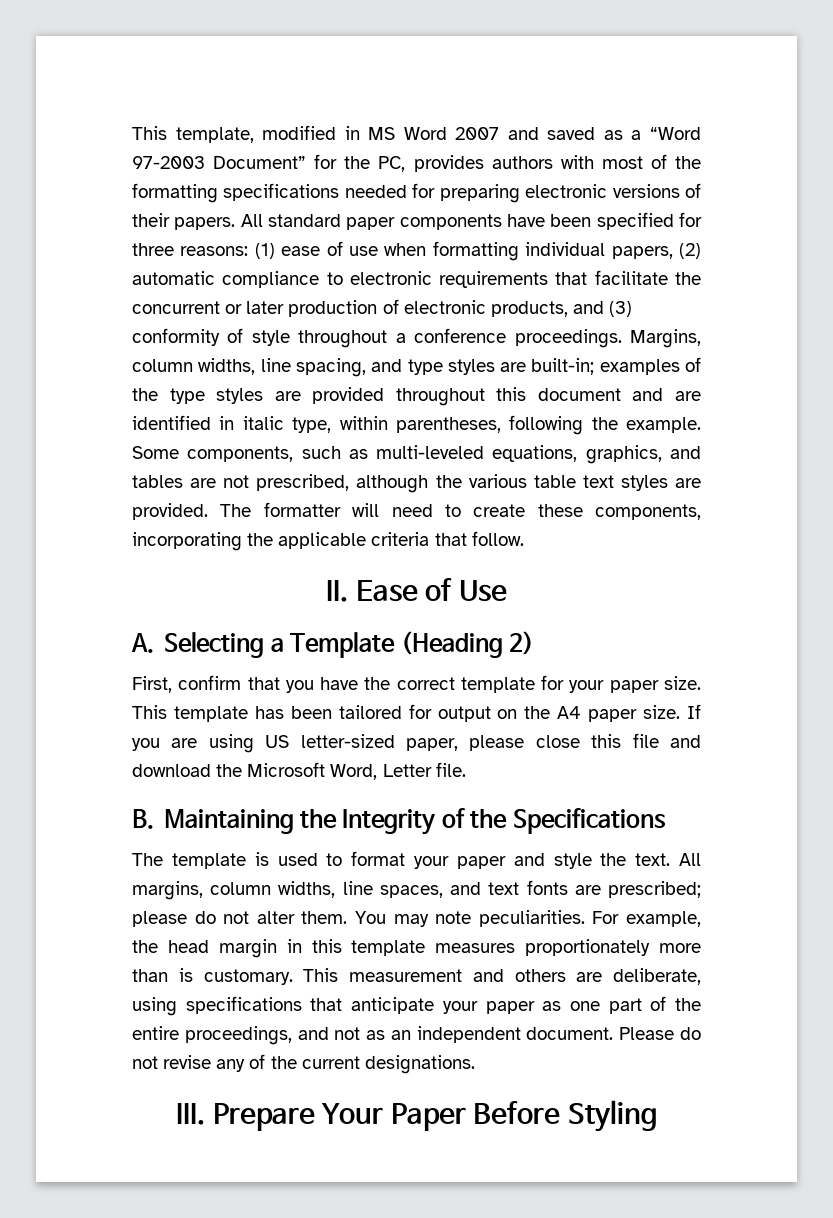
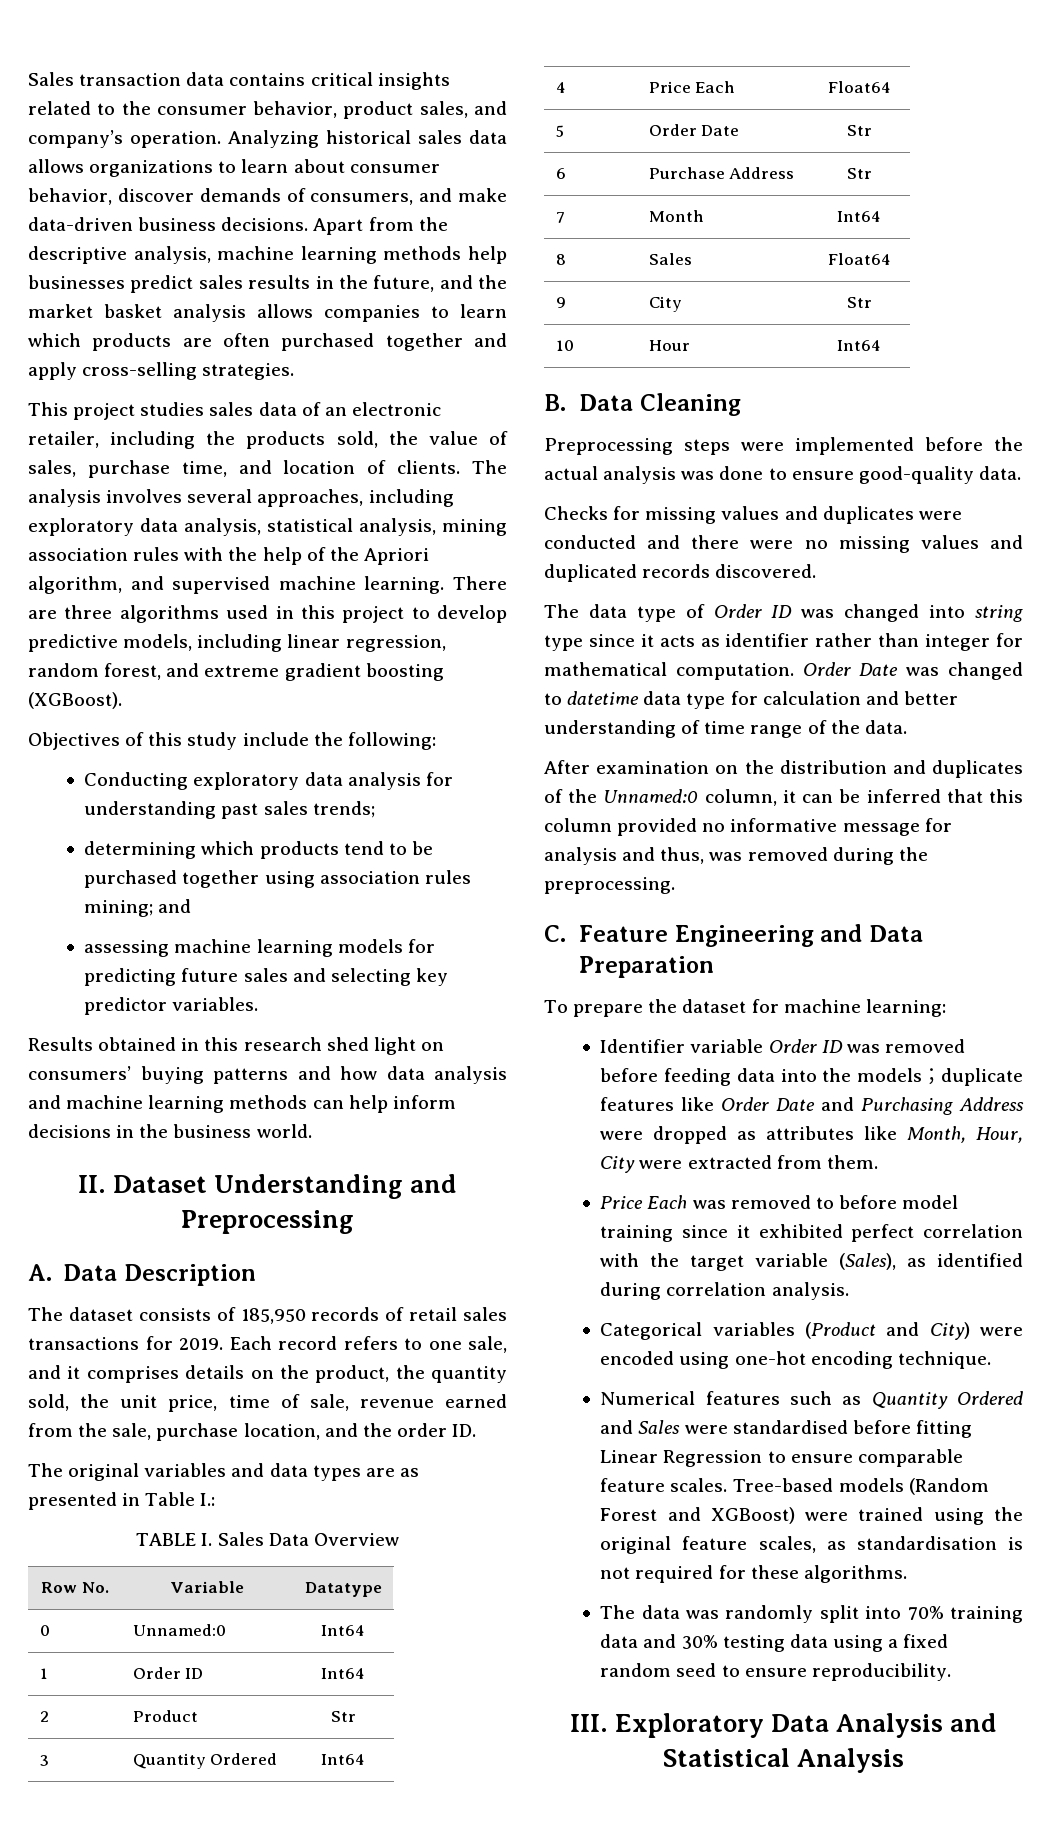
- This template, modified in MS Word 2007 and saved as a “Word 97-2003 Document” for the PC, provides authors with most of the formatting specifications needed for preparing electronic versions of their papers. All standard paper components have been specified for three reasons: (1) ease of use when formatting individual papers, (2) automatic compliance to electronic requirements that facilitate the concurrent or later production of electronic products, and (3) conformity of style throughout a conference proceedings. Margins, column widths, line spacing, and type styles are built-in; examples of the type styles are provided throughout this document and are identified in italic type, within parentheses, following the example. Some components, such as multi-leveled equations, graphics, and tables are not prescribed, although the various table text styles are provided. The formatter will need to create these components, incorporating the applicable criteria that follow.
- II. Ease of Use
- A. Selecting a Template (Heading 2)
- First, confirm that you have the correct template for your paper size. This template has been tailored for output on the A4 paper size. If you are using US letter-sized paper, please close this file and download the Microsoft Word, Letter file.
- B. Maintaining the Integrity of the Specifications
- The template is used to format your paper and style the text. All margins, column widths, line spaces, and text fonts are prescribed; please do not alter them. You may note peculiarities. For example, the head margin in this template measures proportionately more than is customary. This measurement and others are deliberate, using specifications that anticipate your paper as one part of the entire proceedings, and not as an independent document. Please do not revise any of the current designations.
- III. Prepare Your Paper Before Styling
+ Sales transaction data contains critical insights related to the consumer behavior, product sales, and company’s operation. Analyzing historical sales data allows organizations to learn about consumer behavior, discover demands of consumers, and make data-driven business decisions. Apart from the descriptive analysis, machine learning methods help businesses predict sales results in the future, and the market basket analysis allows companies to learn which products are often purchased together and apply cross-selling strategies.
+ This project studies sales data of an electronic retailer, including the products sold, the value of sales, purchase time, and location of clients. The analysis involves several approaches, including exploratory data analysis, statistical analysis, mining association rules with the help of the Apriori algorithm, and supervised machine learning. There are three algorithms used in this project to develop predictive models, including linear regression, random forest, and extreme gradient boosting (XGBoost).
+ Objectives of this study include the following:
+ Conducting exploratory data analysis for understanding past sales trends;
+ determining which products tend to be purchased together using association rules mining; and
+ assessing machine learning models for predicting future sales and selecting key predictor variables.
+ Results obtained in this research shed light on consumers’ buying patterns and how data analysis and machine learning methods can help inform decisions in the business world.
+ II. Dataset Understanding and Preprocessing
+ A. Data Description
+ The dataset consists of 185,950 records of retail sales transactions for 2019. Each record refers to one sale, and it comprises details on the product, the quantity sold, the unit price, time of sale, revenue earned from the sale, purchase location, and the order ID.
+ The original variables and data types are as presented in Table I.:
+ TABLE I. Sales Data Overview
+ Row No. | Variable | Datatype
+ 0 | Unnamed:0 | Int64
+ 1 | Order ID | Int64
+ 2 | Product | Str
+ 3 | Quantity Ordered | Int64
+ 4 | Price Each | Float64
+ 5 | Order Date | Str
+ 6 | Purchase Address | Str
+ 7 | Month | Int64
+ 8 | Sales | Float64
+ 9 | City | Str
+ 10 | Hour | Int64
+ B. Data Cleaning
+ Preprocessing steps were implemented before the actual analysis was done to ensure good-quality data.
+ Checks for missing values and duplicates were conducted and there were no missing values and duplicated records discovered.
+ The data type of Order ID was changed into string type since it acts as identifier rather than integer for mathematical computation. Order Date was changed to datetime data type for calculation and better understanding of time range of the data.
+ After examination on the distribution and duplicates of the Unnamed:0 column, it can be inferred that this column provided no informative message for analysis and thus, was removed during the preprocessing.
+ C. Feature Engineering and Data Preparation
+ To prepare the dataset for machine learning:
+ Identifier variable Order ID was removed before feeding data into the models；duplicate features like Order Date and Purchasing Address were dropped as attributes like Month, Hour, City were extracted from them.
+ Price Each was removed to before model training since it exhibited perfect correlation with the target variable (Sales), as identified during correlation analysis.
+ Categorical variables (Product and City) were encoded using one-hot encoding technique.
+ Numerical features such as Quantity Ordered and Sales were standardised before fitting Linear Regression to ensure comparable feature scales. Tree-based models (Random Forest and XGBoost) were trained using the original feature scales, as standardisation is not required for these algorithms.
+ The data was randomly split into 70% training data and 30% testing data using a fixed random seed to ensure reproducibility.
+ III. Exploratory Data Analysis and Statistical Analysis

